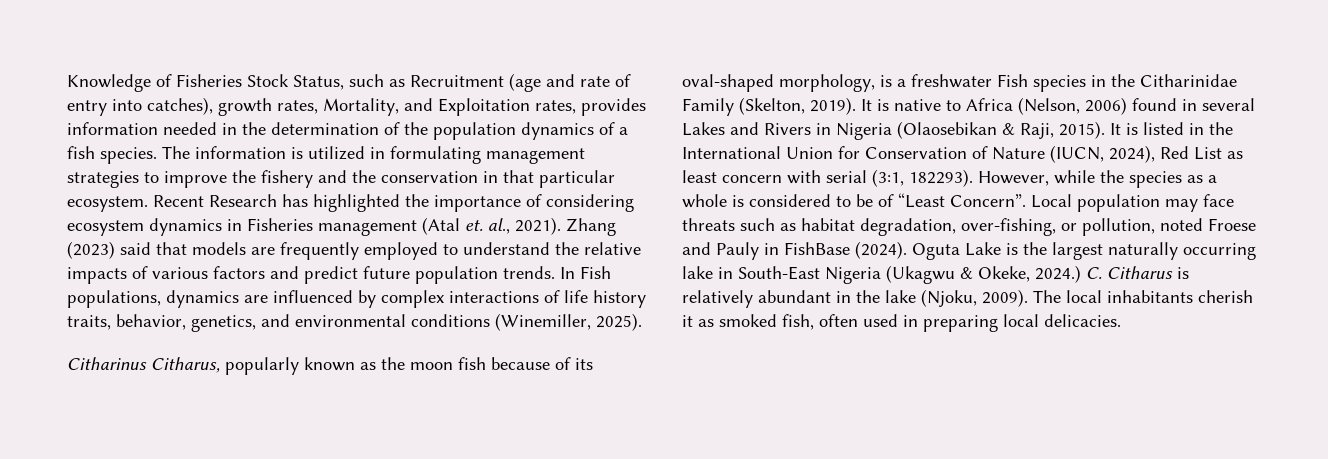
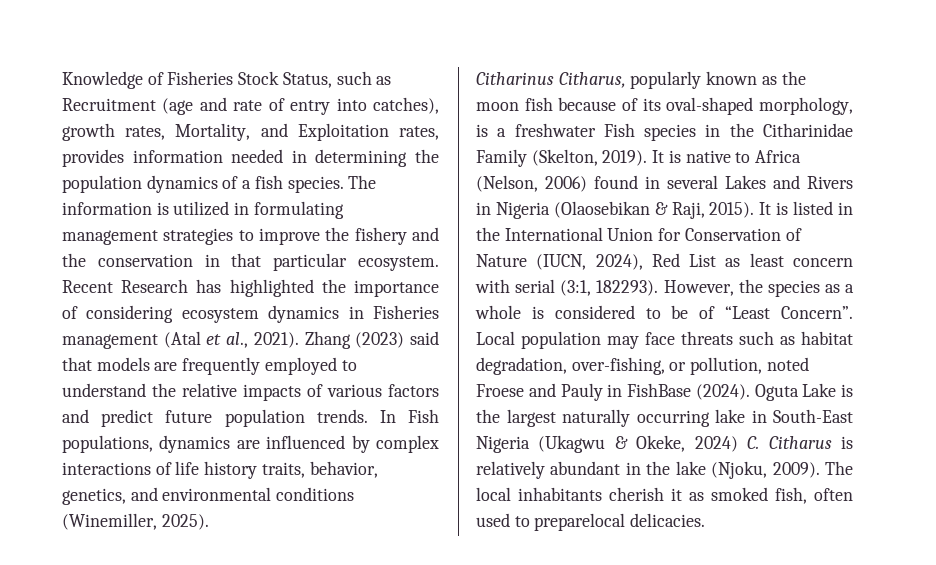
- Knowledge of Fisheries Stock Status, such as Recruitment (age and rate of entry into catches), growth rates, Mortality, and Exploitation rates, provides information needed in the determination of the population dynamics of a fish species.
+ Knowledge of Fisheries Stock Status, such as Recruitment (age and rate of entry into catches), growth rates, Mortality, and Exploitation rates, provides information needed in determining the population dynamics of a fish species.
- Recent Research has highlighted the importance of considering ecosystem dynamics in Fisheries management (Atal et. al., 2021).
+ Recent Research has highlighted the importance of considering ecosystem dynamics in Fisheries management (Atal et al., 2021).
- However, while the species as a whole is considered to be of “Least Concern”.
+ However, the species as a whole is considered to be of “Least Concern”.
- Oguta Lake is the largest naturally occurring lake in South-East Nigeria (Ukagwu & Okeke, 2024.) C. Citharus is relatively abundant in the lake (Njoku, 2009).
+ Oguta Lake is the largest naturally occurring lake in South-East Nigeria (Ukagwu & Okeke, 2024) C. Citharus is relatively abundant in the lake (Njoku, 2009).
- The local inhabitants cherish it as smoked fish, often used in preparing local delicacies.
+ The local inhabitants cherish it as smoked fish, often used to preparelocal delicacies.

